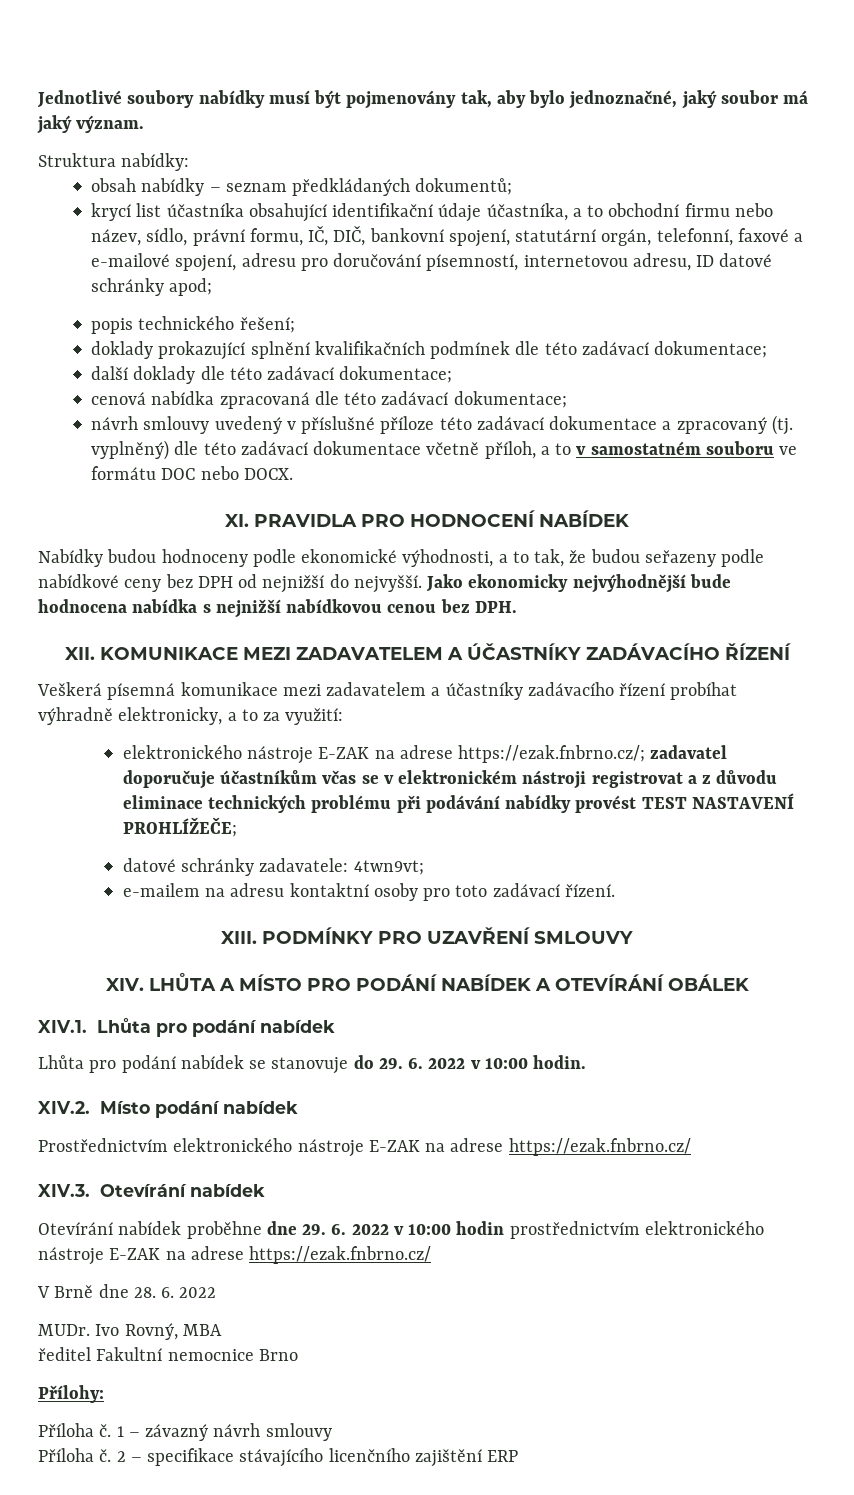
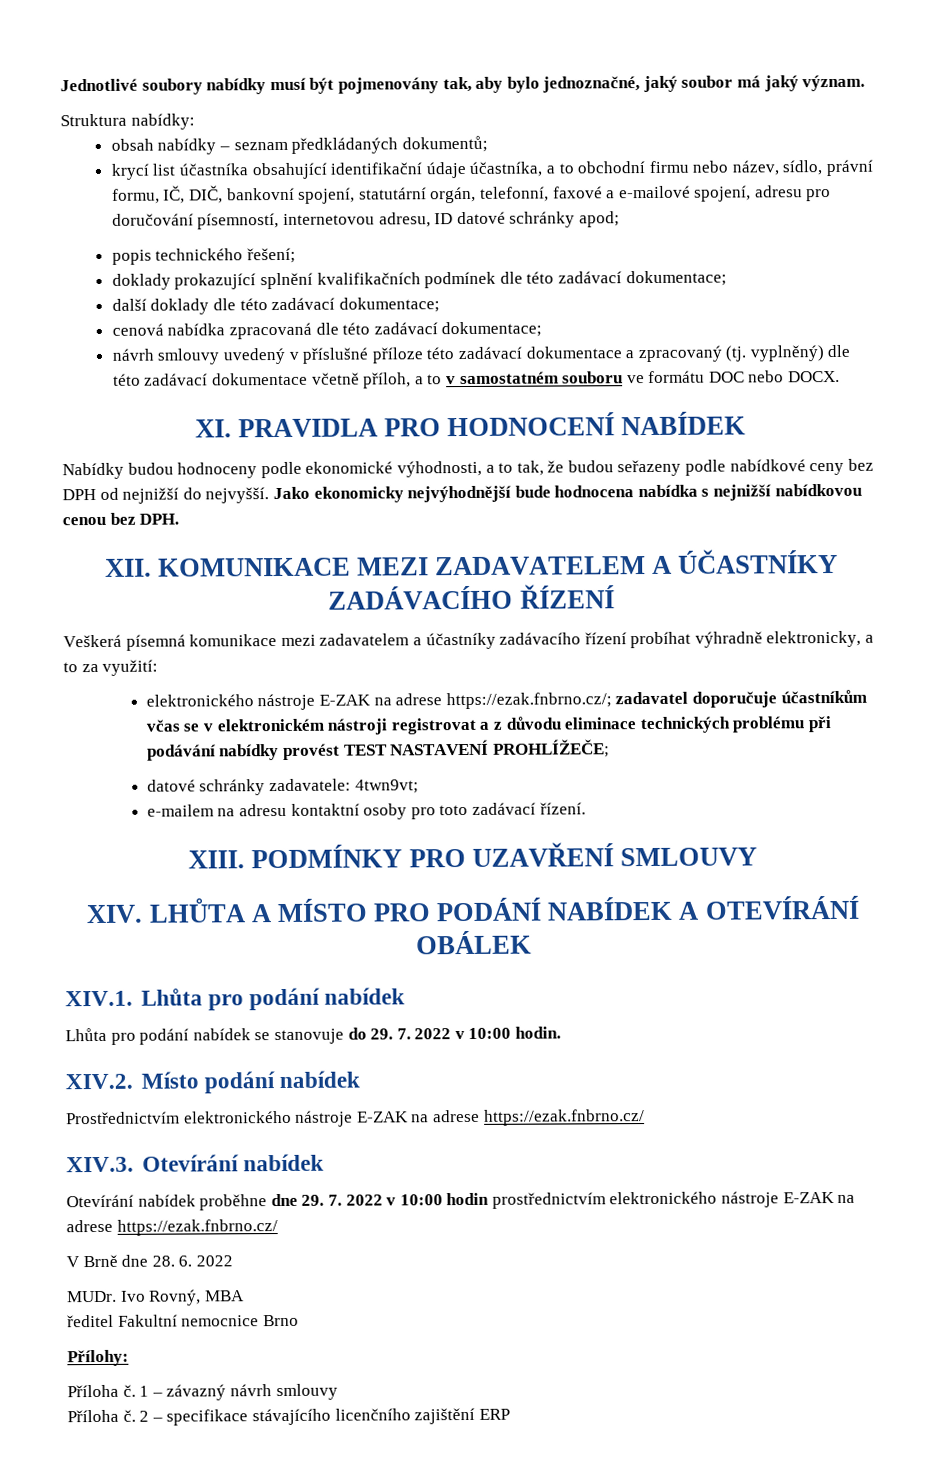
- Lhůta pro podání nabídek se stanovuje do 29. 6. 2022 v 10:00 hodin.
+ Lhůta pro podání nabídek se stanovuje do 29. 7. 2022 v 10:00 hodin.
- Otevírání nabídek proběhne dne 29. 6. 2022 v 10:00 hodin prostřednictvím elektronického nástroje E-ZAK na adrese https://ezak.fnbrno.cz/
+ Otevírání nabídek proběhne dne 29. 7. 2022 v 10:00 hodin prostřednictvím elektronického nástroje E-ZAK na adrese https://ezak.fnbrno.cz/

